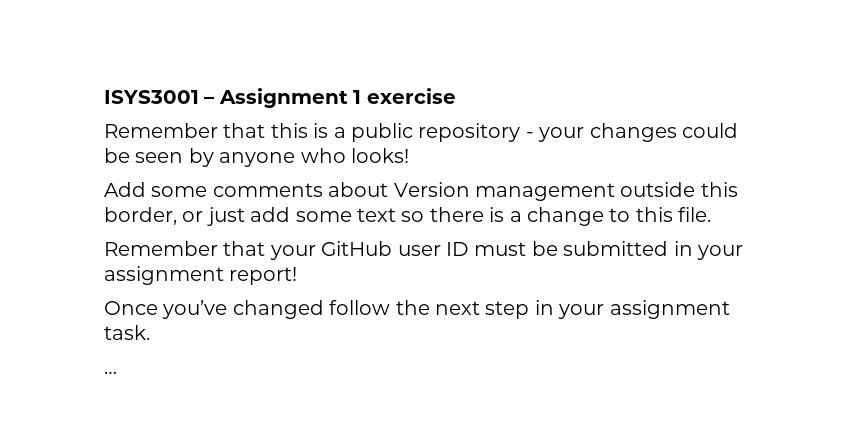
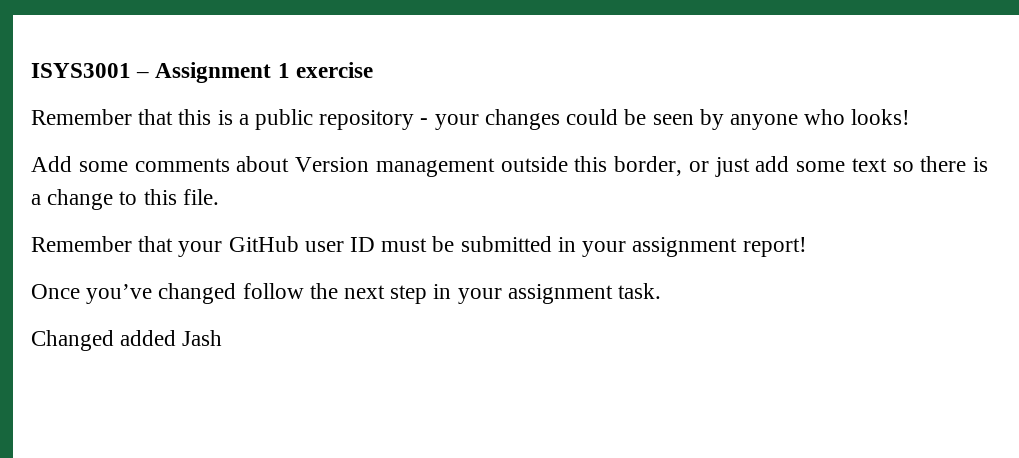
- …
+ Changed added Jash

